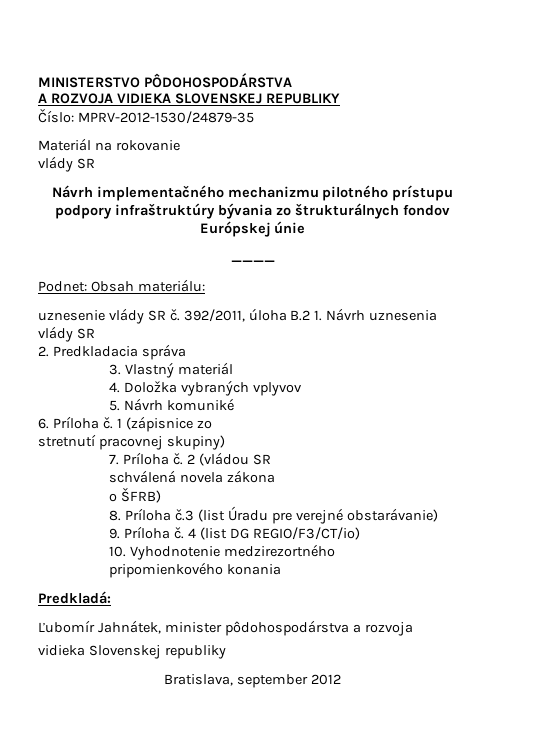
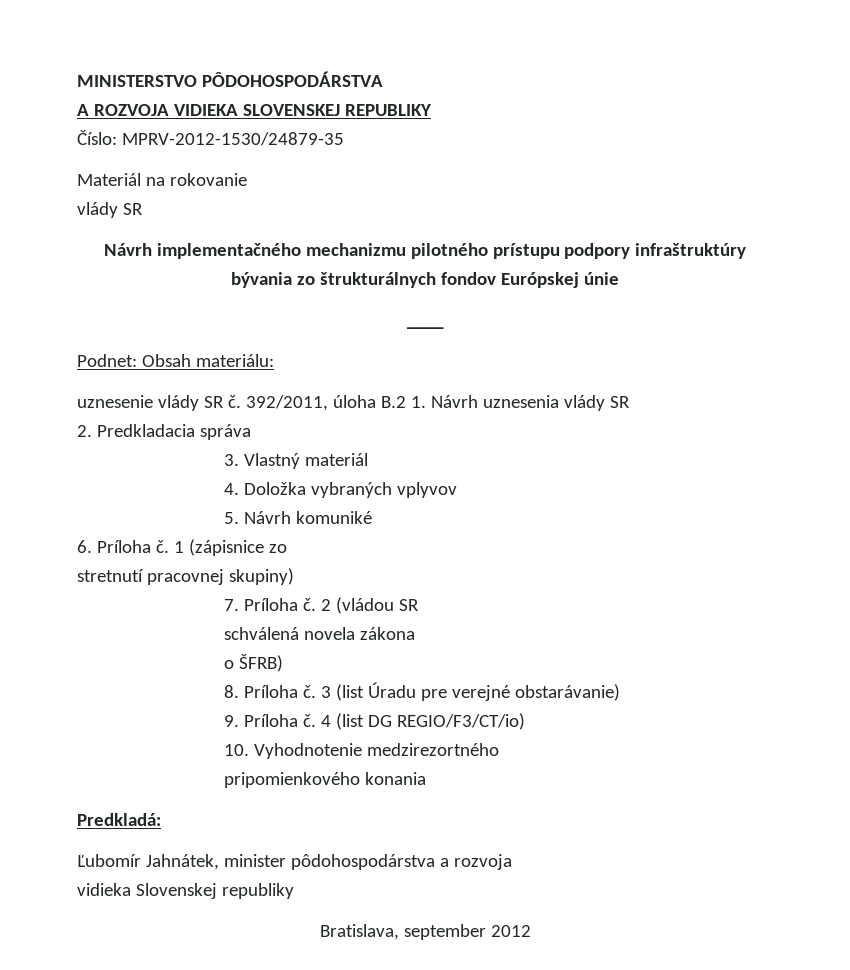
- 8. Príloha č.3 (list Úradu pre verejné obstarávanie)
+ 8. Príloha č. 3 (list Úradu pre verejné obstarávanie)

